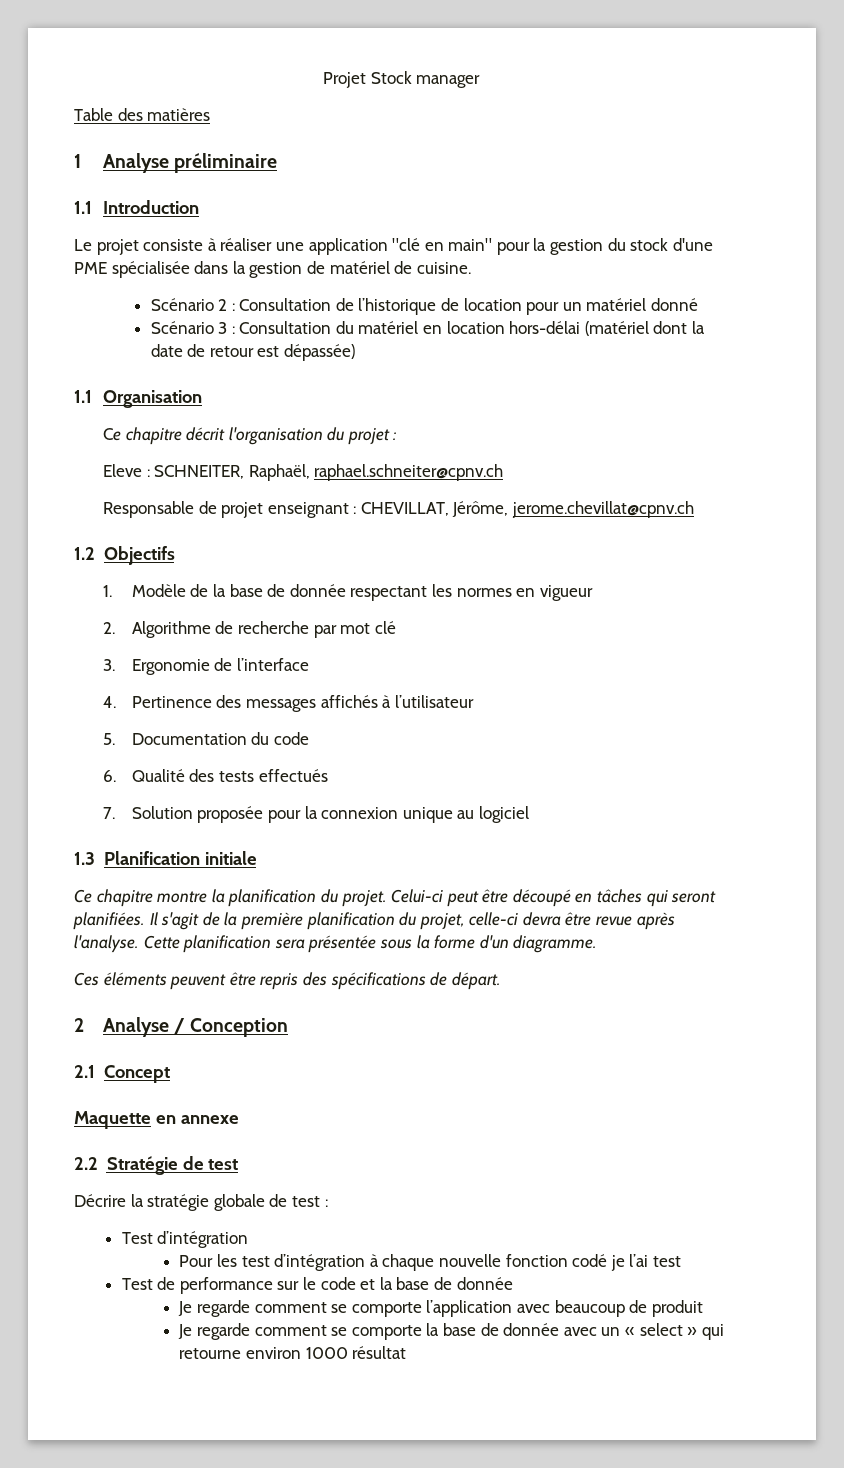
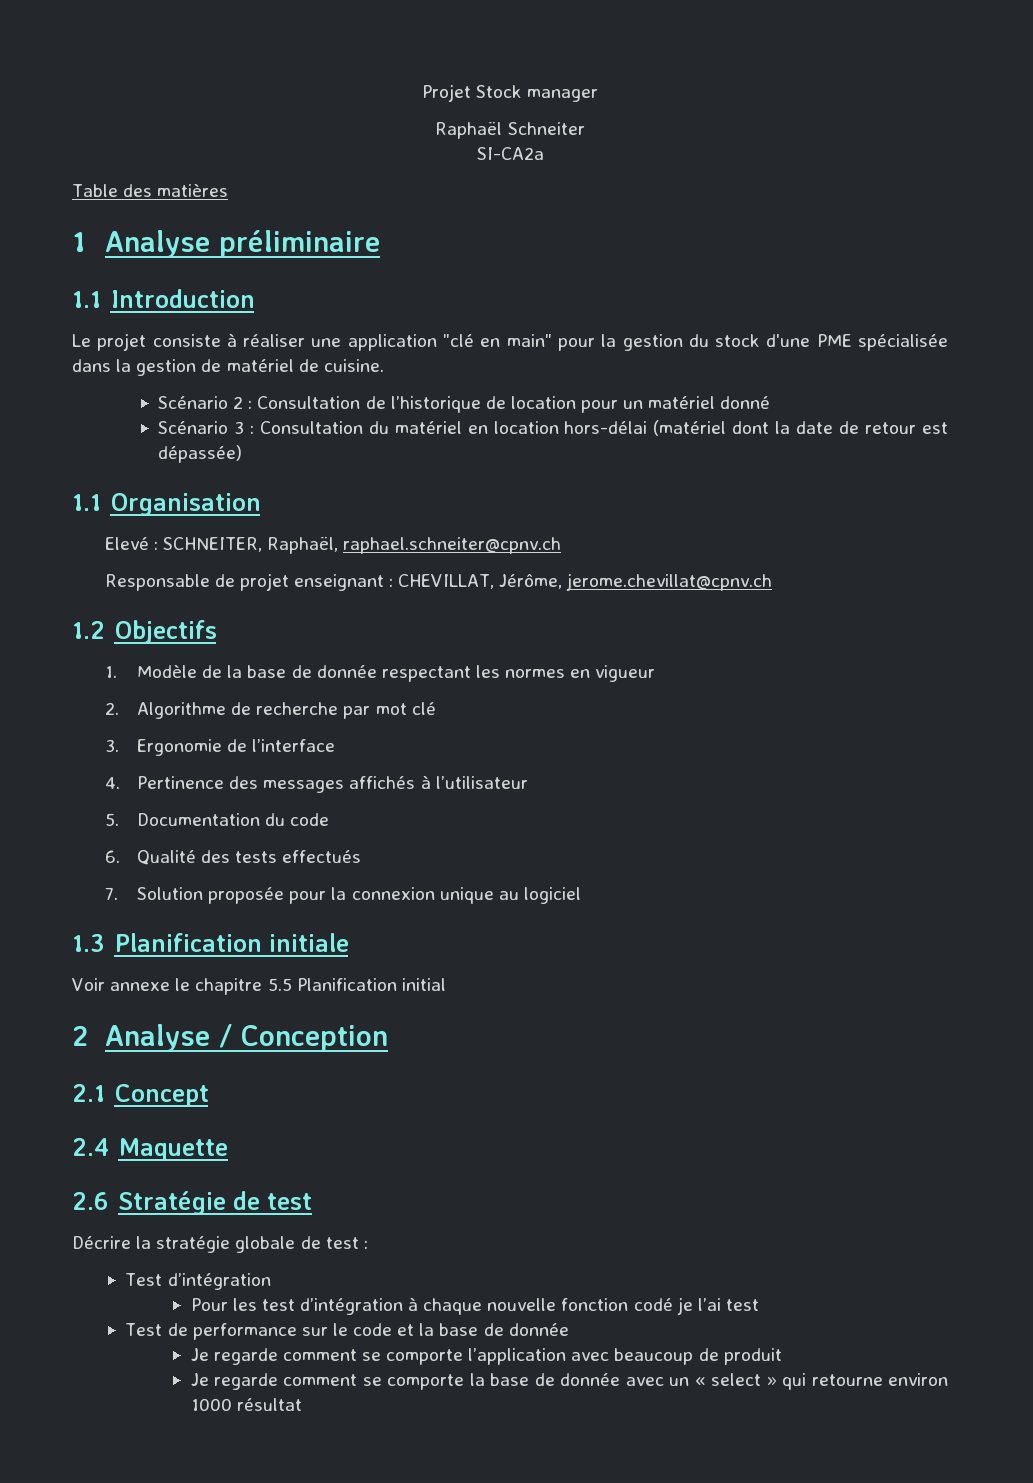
+ Raphaël Schneiter
+ SI-CA2a
- Ce chapitre décrit l'organisation du projet :
- Eleve : SCHNEITER, Raphaël, raphael.schneiter@cpnv.ch
+ Elevé : SCHNEITER, Raphaël, raphael.schneiter@cpnv.ch
- Ce chapitre montre la planification du projet. Celui-ci peut être découpé en tâches qui seront planifiées. Il s'agit de la première planification du projet, celle-ci devra être revue après l'analyse. Cette planification sera présentée sous la forme d'un diagramme.
- Ces éléments peuvent être repris des spécifications de départ.
+ Voir annexe le chapitre 5.5 Planification initial
- Maquette en annexe
- 2.2 Stratégie de test
+ 2.4 Maquette
+ 2.6 Stratégie de test

